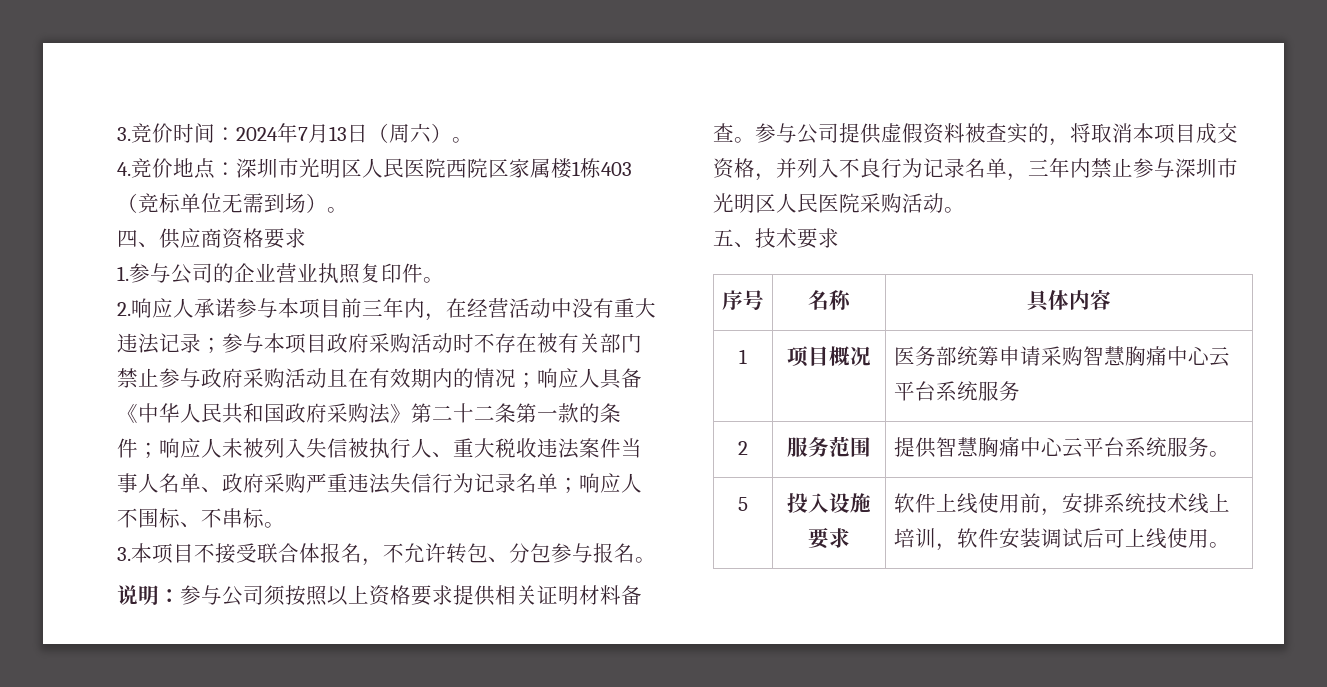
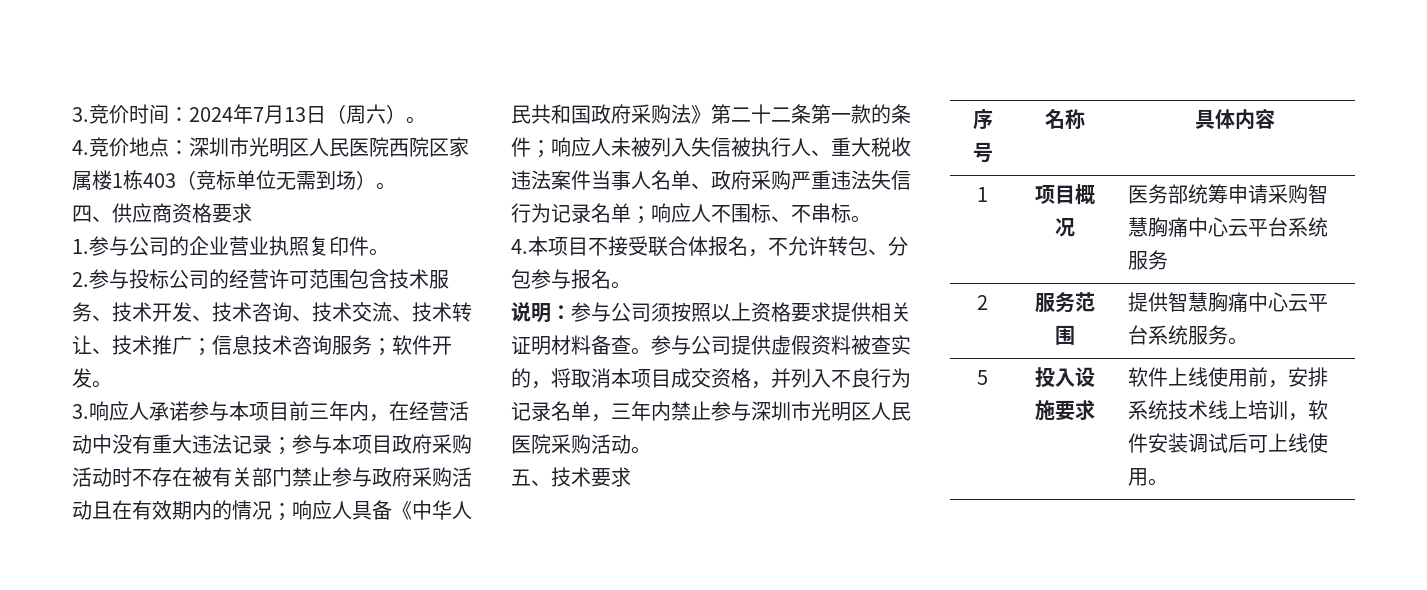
- 2.响应人承诺参与本项目前三年内，在经营活动中没有重大违法记录；
+ 2.参与投标公司的经营许可范围包含技术服务、技术开发、技术咨询、技术交流、技术转让、技术推广；信息技术咨询服务；软件开发。
+ 3.响应人承诺参与本项目前三年内，在经营活动中没有重大违法记录；
- 3.本项目不接受联合体报名，不允许转包、分包参与报名。
+ 4.本项目不接受联合体报名，不允许转包、分包参与报名。

